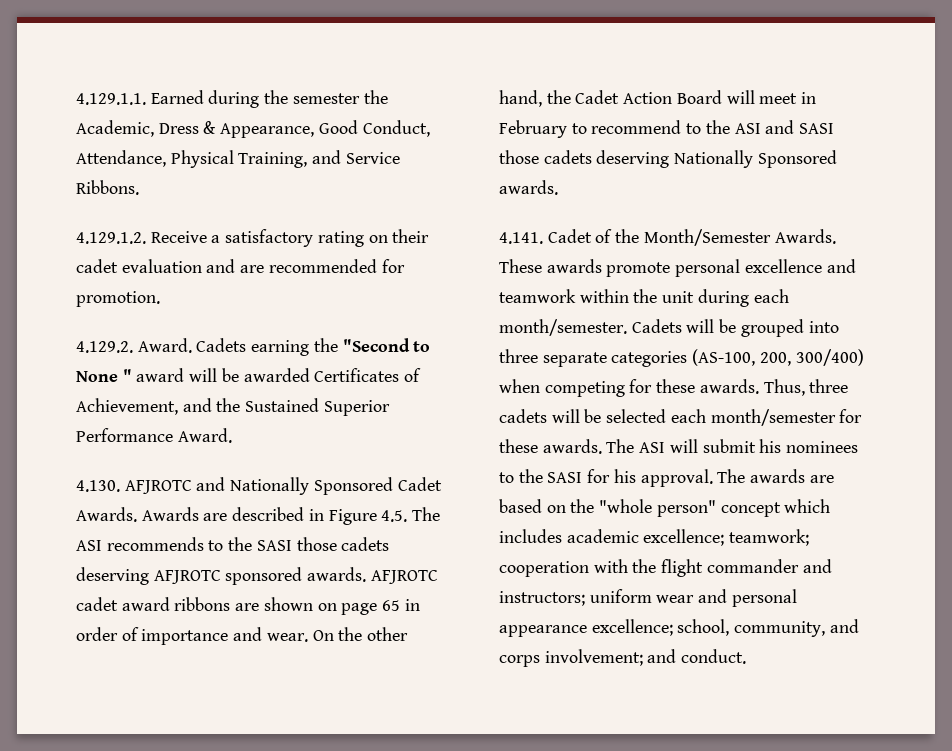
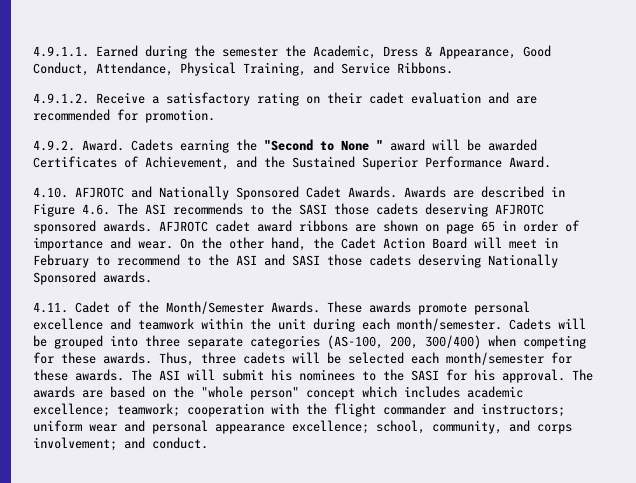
- 4.129.1.1. Earned during the semester the Academic, Dress & Appearance, Good Conduct, Attendance, Physical Training, and Service Ribbons.
+ 4.9.1.1. Earned during the semester the Academic, Dress & Appearance, Good Conduct, Attendance, Physical Training, and Service Ribbons.
- 4.129.1.2. Receive a satisfactory rating on their cadet evaluation and are recommended for promotion.
+ 4.9.1.2. Receive a satisfactory rating on their cadet evaluation and are recommended for promotion.
- 4.129.2. Award.
+ 4.9.2. Award.
- 4.130. AFJROTC and Nationally Sponsored Cadet Awards.
+ 4.10. AFJROTC and Nationally Sponsored Cadet Awards.
- Awards are described in Figure 4.5. The ASI recommends to the SASI those cadets deserving AFJROTC sponsored awards.
+ Awards are described in Figure 4.6. The ASI recommends to the SASI those cadets deserving AFJROTC sponsored awards.
- 4.141. Cadet of the Month/Semester Awards.
+ 4.11. Cadet of the Month/Semester Awards.

